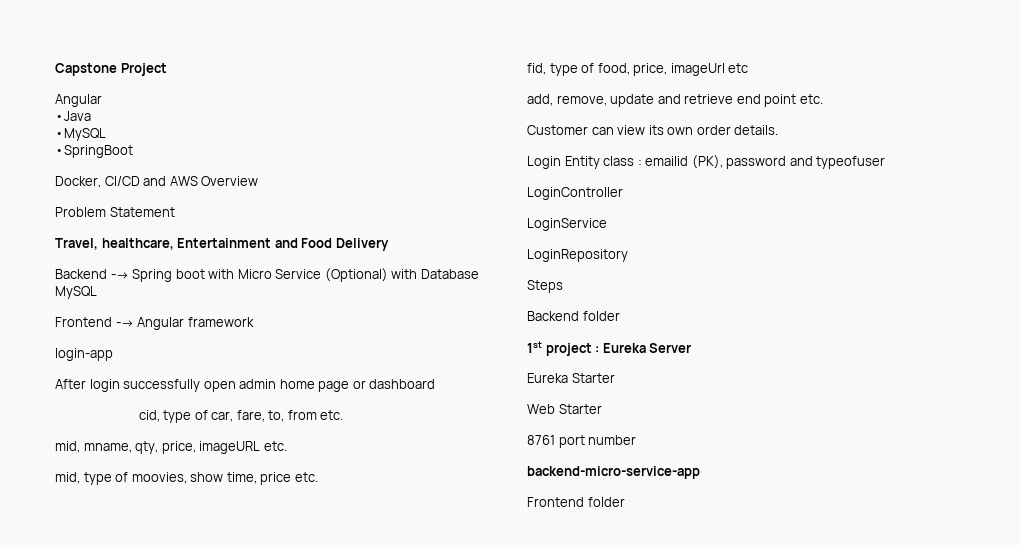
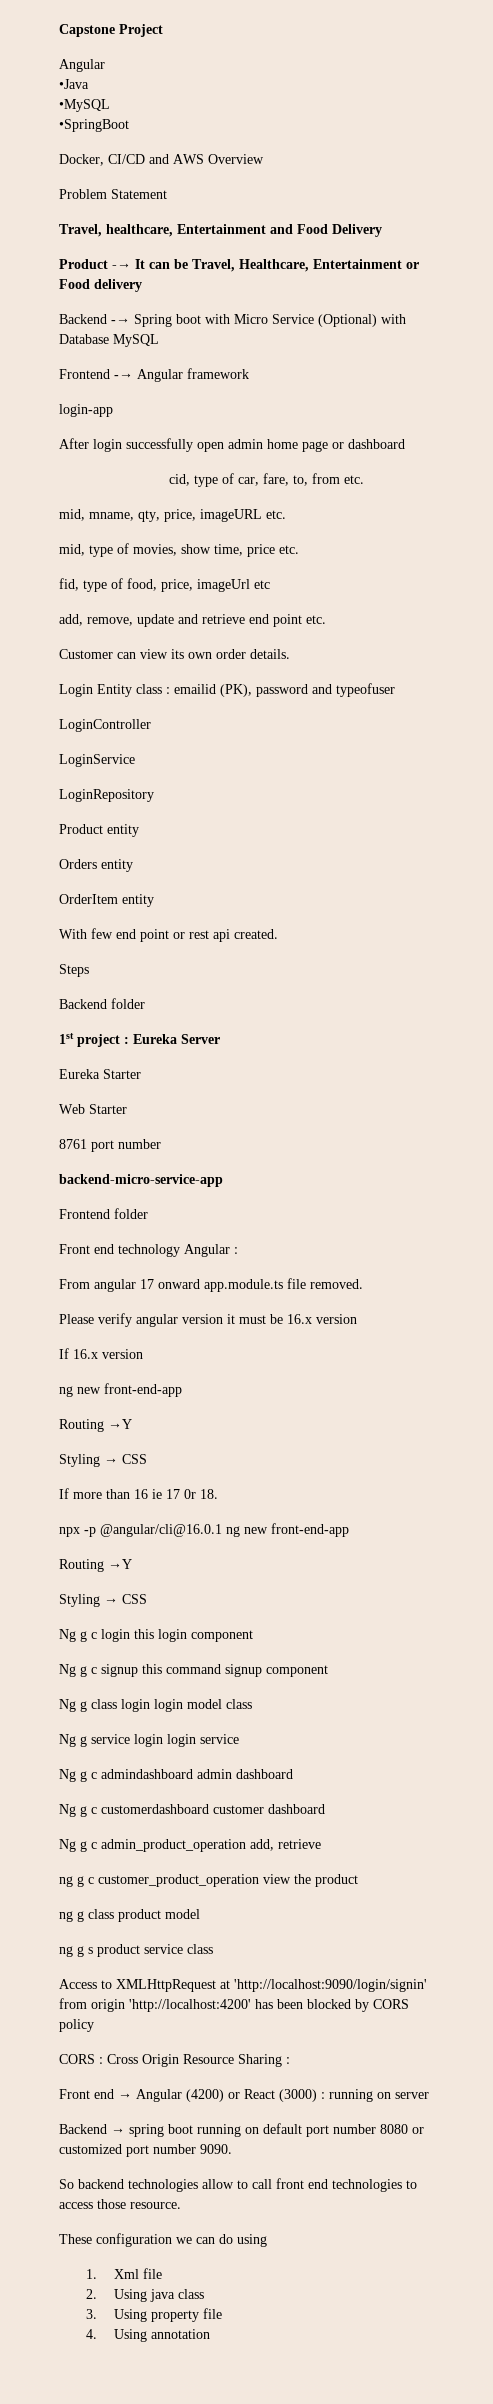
+ Product -→ It can be Travel, Healthcare, Entertainment or Food delivery
- mid, type of moovies, show time, price etc.
+ mid, type of movies, show time, price etc.
+ Product entity
+ Orders entity
+ OrderItem entity
+ With few end point or rest api created.
+ Front end technology Angular :
+ From angular 17 onward app.module.ts file removed.
+ Please verify angular version it must be 16.x version
+ If 16.x version
+ ng new front-end-app
+ Routing →Y
+ Styling → CSS
+ If more than 16 ie 17 0r 18.
+ npx -p @angular/cli@16.0.1 ng new front-end-app
+ Routing →Y
+ Styling → CSS
+ Ng g c login this login component
+ Ng g c signup this command signup component
+ Ng g class login login model class
+ Ng g service login login service
+ Ng g c admindashboard admin dashboard
+ Ng g c customerdashboard customer dashboard
+ Ng g c admin_product_operation add, retrieve
+ ng g c customer_product_operation view the product
+ ng g class product model
+ ng g s product service class
+ Access to XMLHttpRequest at 'http://localhost:9090/login/signin' from origin 'http://localhost:4200' has been blocked by CORS policy
+ CORS : Cross Origin Resource Sharing :
+ Front end → Angular (4200) or React (3000) : running on server
+ Backend → spring boot running on default port number 8080 or customized port number 9090.
+ So backend technologies allow to call front end technologies to access those resource.
+ These configuration we can do using
+ 1. Xml file
+ 2. Using java class
+ 3. Using property file
+ 4. Using annotation

